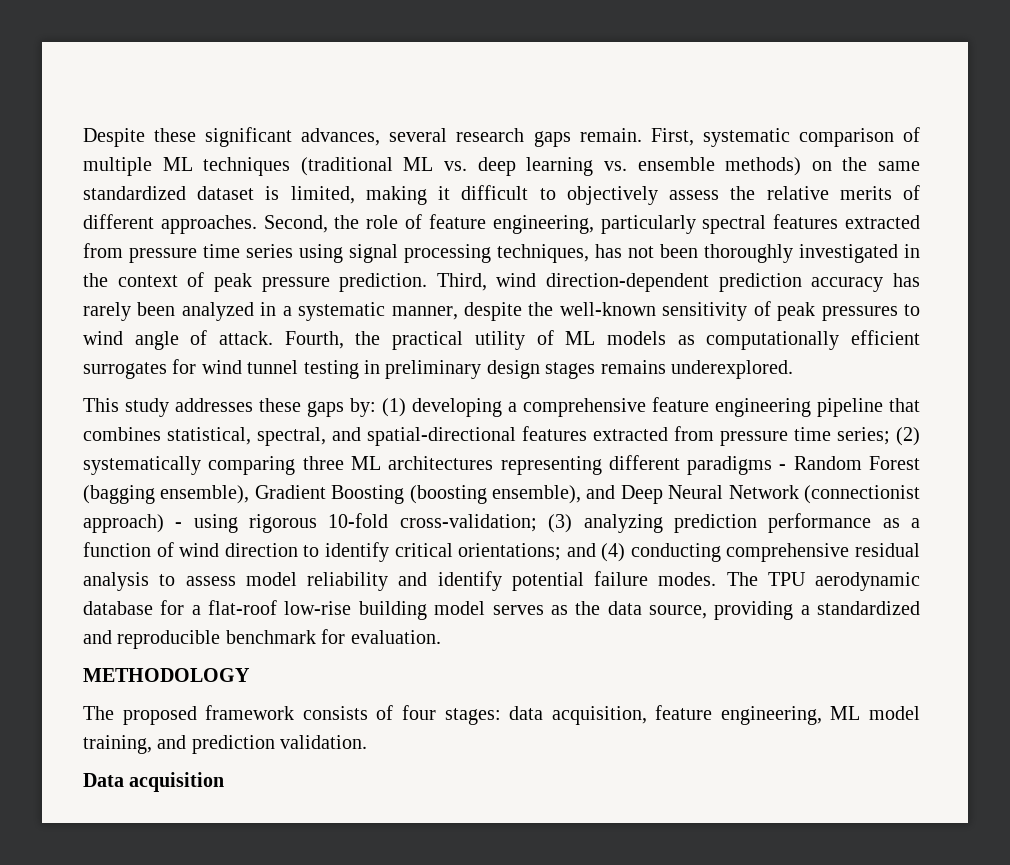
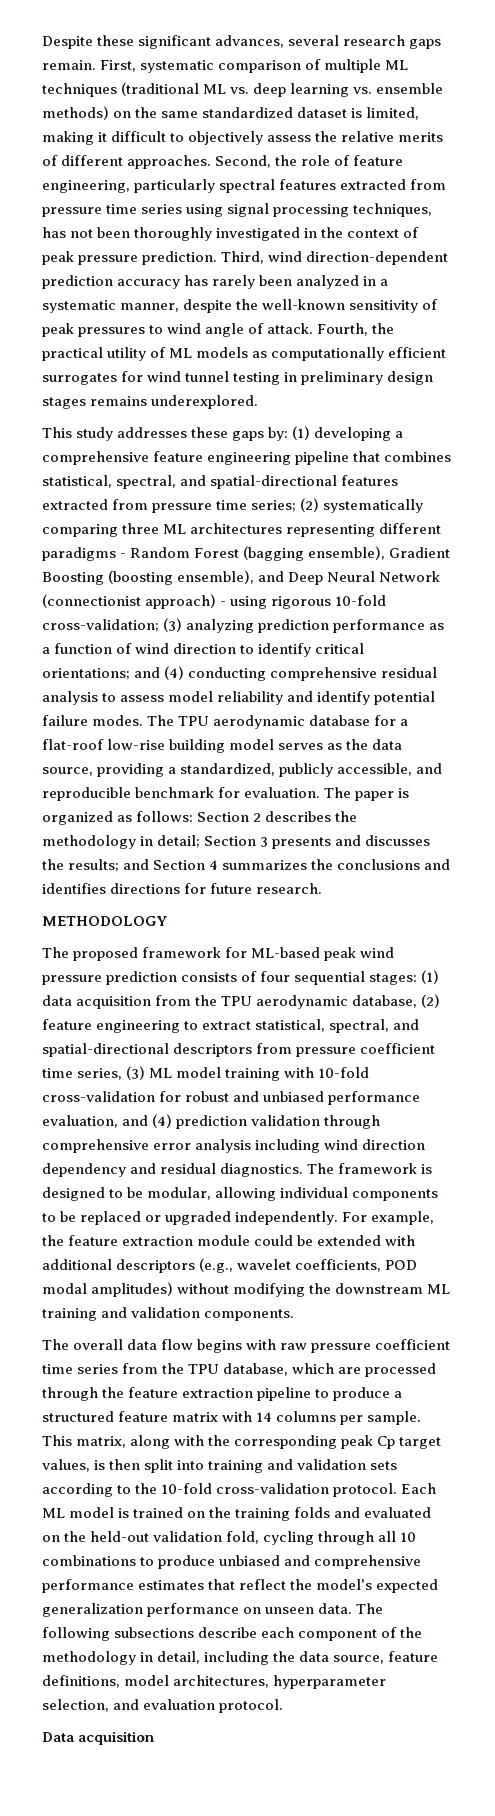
- The TPU aerodynamic database for a flat-roof low-rise building model serves as the data source, providing a standardized and reproducible benchmark for evaluation.
+ The TPU aerodynamic database for a flat-roof low-rise building model serves as the data source, providing a standardized, publicly accessible, and reproducible benchmark for evaluation. The paper is organized as follows: Section 2 describes the methodology in detail; Section 3 presents and discusses the results; and Section 4 summarizes the conclusions and identifies directions for future research.
  METHODOLOGY
- The proposed framework consists of four stages: data acquisition, feature engineering, ML model training, and prediction validation.
+ The proposed framework for ML-based peak wind pressure prediction consists of four sequential stages: (1) data acquisition from the TPU aerodynamic database, (2) feature engineering to extract statistical, spectral, and spatial-directional descriptors from pressure coefficient time series, (3) ML model training with 10-fold cross-validation for robust and unbiased performance evaluation, and (4) prediction validation through comprehensive error analysis including wind direction dependency and residual diagnostics. The framework is designed to be modular, allowing individual components to be replaced or upgraded independently. For example, the feature extraction module could be extended with additional descriptors (e.g., wavelet coefficients, POD modal amplitudes) without modifying the downstream ML training and validation components.
+ The overall data flow begins with raw pressure coefficient time series from the TPU database, which are processed through the feature extraction pipeline to produce a structured feature matrix with 14 columns per sample. This matrix, along with the corresponding peak Cp target values, is then split into training and validation sets according to the 10-fold cross-validation protocol. Each ML model is trained on the training folds and evaluated on the held-out validation fold, cycling through all 10 combinations to produce unbiased and comprehensive performance estimates that reflect the model's expected generalization performance on unseen data. The following subsections describe each component of the methodology in detail, including the data source, feature definitions, model architectures, hyperparameter selection, and evaluation protocol.

